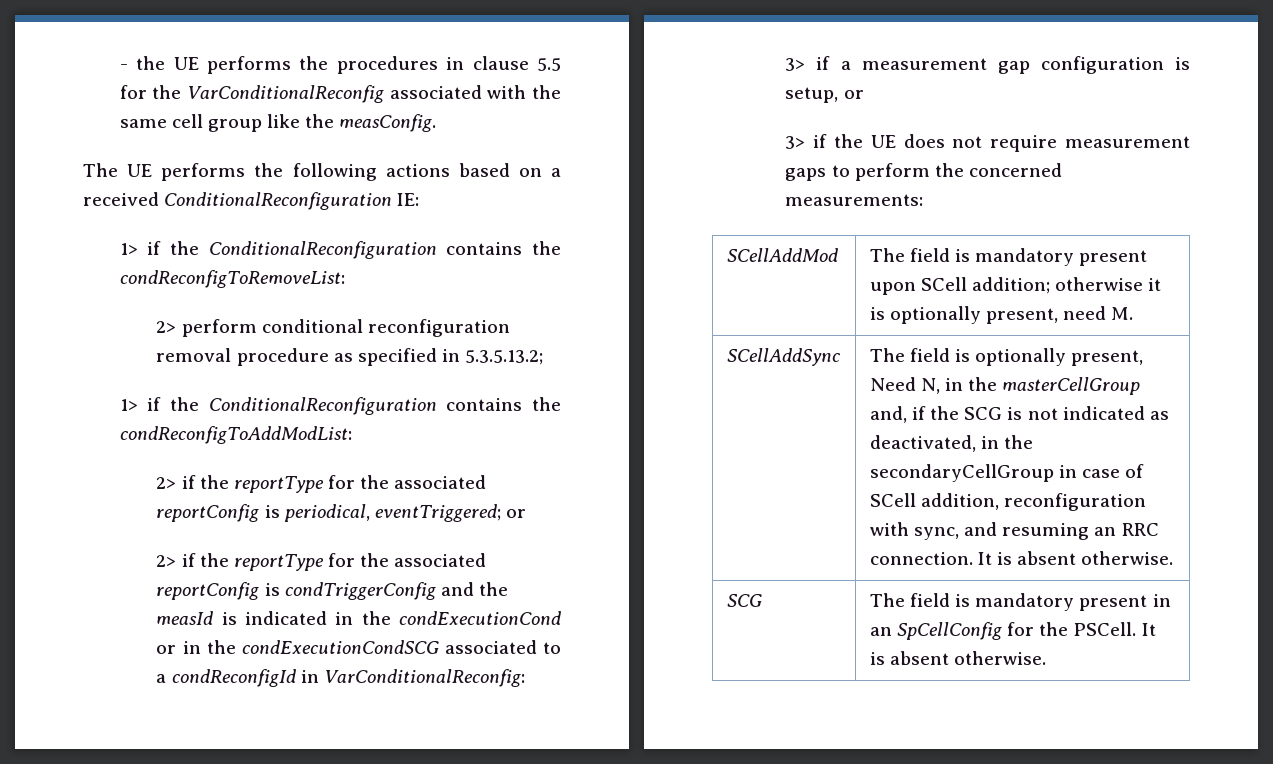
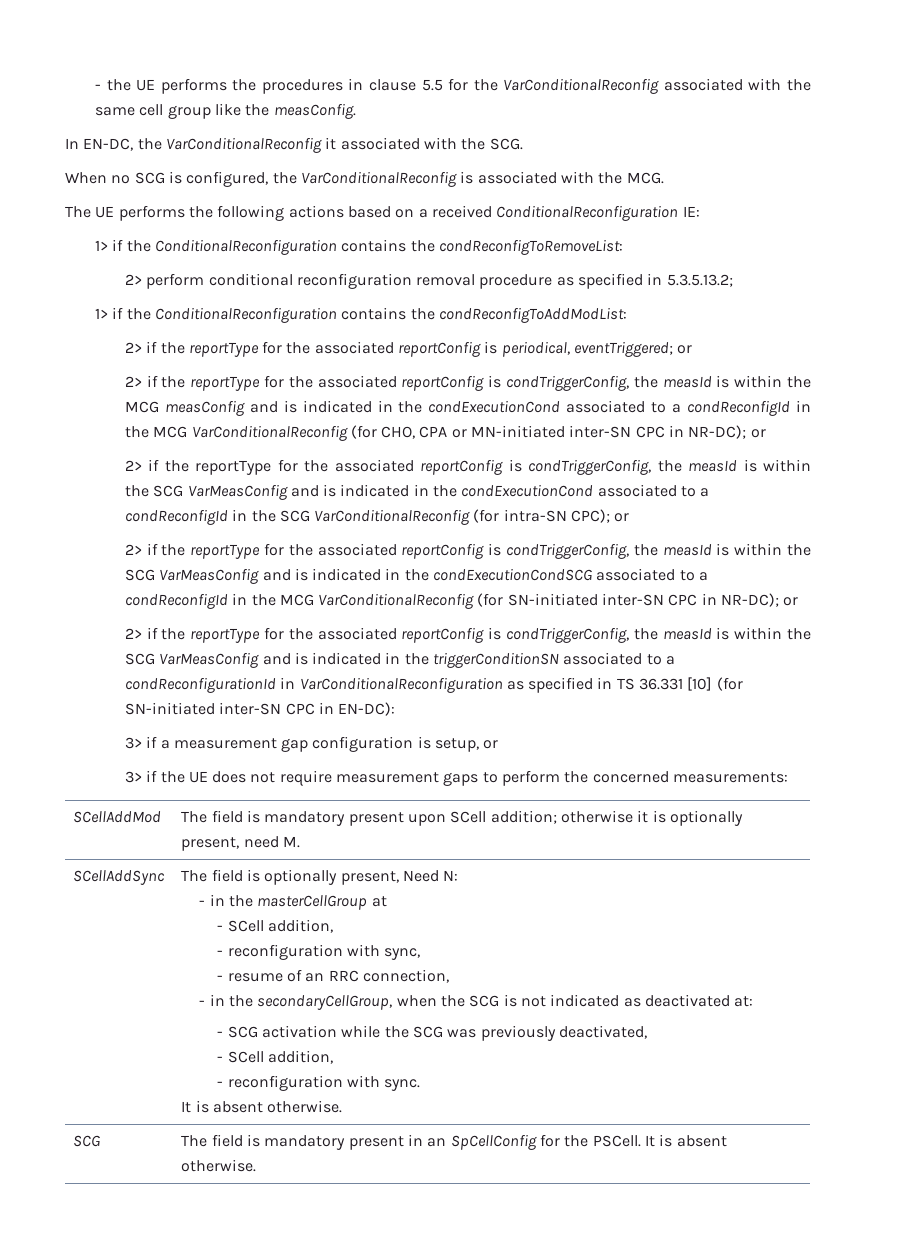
+ In EN-DC, the VarConditionalReconfig it associated with the SCG.
+ When no SCG is configured, the VarConditionalReconfig is associated with the MCG.
- 2> if the reportType for the associated reportConfig is condTriggerConfig and the measId is indicated in the condExecutionCond or in the condExecutionCondSCG associated to a condReconfigId in VarConditionalReconfig:
+ 2> if the reportType for the associated reportConfig is condTriggerConfig, the measId is within the MCG measConfig and is indicated in the condExecutionCond associated to a condReconfigId in the MCG VarConditionalReconfig (for CHO, CPA or MN-initiated inter-SN CPC in NR-DC); or
+ 2> if the reportType for the associated reportConfig is condTriggerConfig, the measId is within the SCG VarMeasConfig and is indicated in the condExecutionCond associated to a condReconfigId in the SCG VarConditionalReconfig (for intra-SN CPC); or
+ 2> if the reportType for the associated reportConfig is condTriggerConfig, the measId is within the SCG VarMeasConfig and is indicated in the condExecutionCondSCG associated to a condReconfigId in the MCG VarConditionalReconfig (for SN-initiated inter-SN CPC in NR-DC); or
+ 2> if the reportType for the associated reportConfig is condTriggerConfig, the measId is within the SCG VarMeasConfig and is indicated in the triggerConditionSN associated to a condReconfigurationId in VarConditionalReconfiguration as specified in TS 36.331 [10] (for SN-initiated inter-SN CPC in EN-DC):
- The field is optionally present, Need N, in the masterCellGroup and, if the SCG is not indicated as deactivated, in the secondaryCellGroup in case of SCell addition, reconfiguration with sync, and resuming an RRC connection. It is absent otherwise.
+ The field is optionally present, Need N:
+ - in the masterCellGroup at
+ - SCell addition,
+ - reconfiguration with sync,
+ - resume of an RRC connection,
+ - in the secondaryCellGroup, when the SCG is not indicated as deactivated at:
+ - SCG activation while the SCG was previously deactivated,
+ - SCell addition,
+ - reconfiguration with sync.
+ It is absent otherwise.

